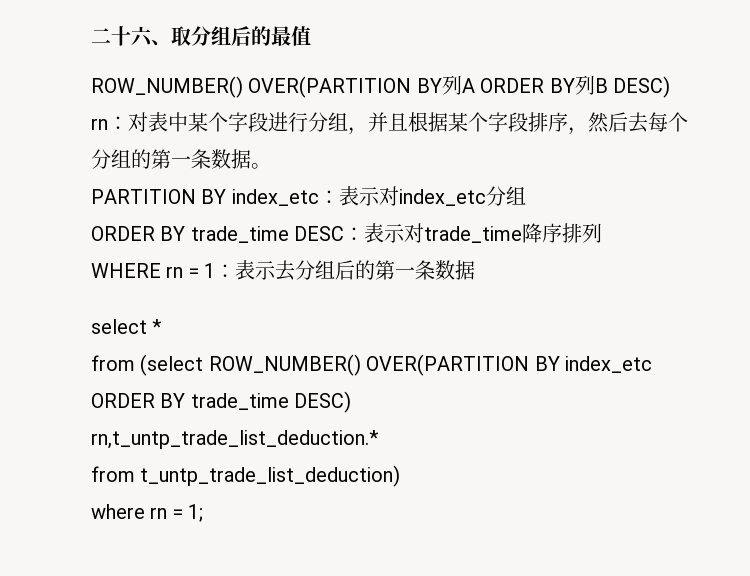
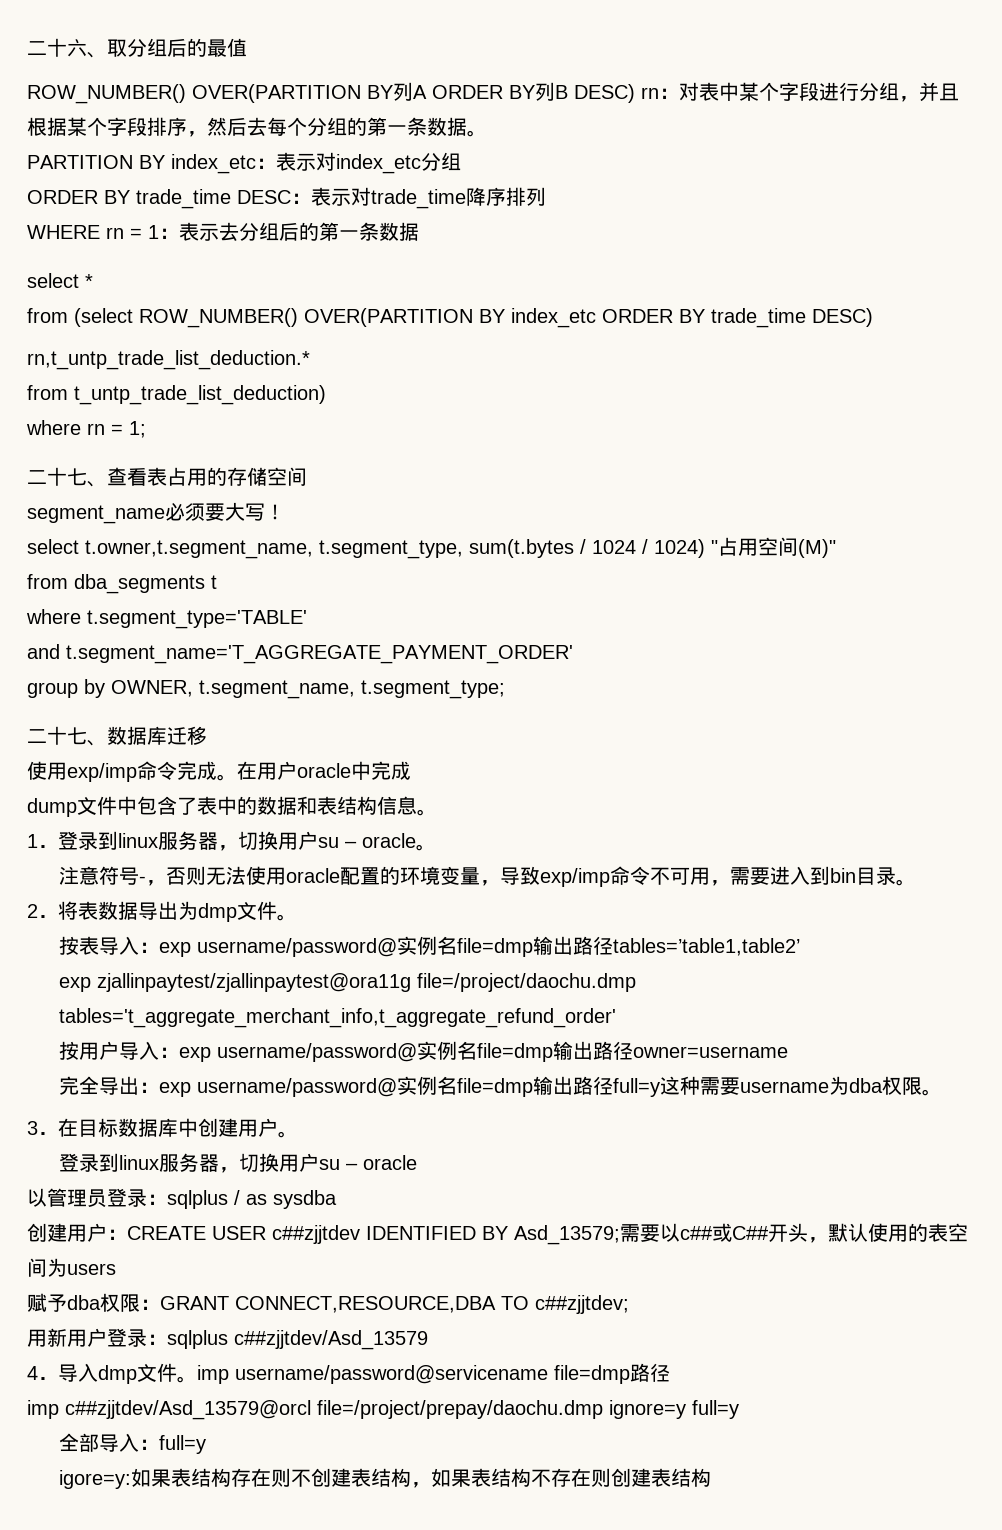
+ 二十七、查看表占用的存储空间
+ segment_name必须要大写！
+ select t.owner,t.segment_name, t.segment_type, sum(t.bytes / 1024 / 1024) "占用空间(M)"
+ from dba_segments t
+ where t.segment_type='TABLE'
+ and t.segment_name='T_AGGREGATE_PAYMENT_ORDER'
+ group by OWNER, t.segment_name, t.segment_type;
+ 二十七、数据库迁移
+ 使用exp/imp命令完成。在用户oracle中完成
+ dump文件中包含了表中的数据和表结构信息。
+ 1．登录到linux服务器，切换用户su – oracle。
+ 注意符号-，否则无法使用oracle配置的环境变量，导致exp/imp命令不可用，需要进入到bin目录。
+ 2．将表数据导出为dmp文件。
+ 按表导入：exp username/password@实例名file=dmp输出路径tables=’table1,table2’
+ exp zjallinpaytest/zjallinpaytest@ora11g file=/project/daochu.dmp tables='t_aggregate_merchant_info,t_aggregate_refund_order'
+ 按用户导入：exp username/password@实例名file=dmp输出路径owner=username
+ 完全导出：exp username/password@实例名file=dmp输出路径full=y这种需要username为dba权限。
+ 3．在目标数据库中创建用户。
+ 登录到linux服务器，切换用户su – oracle
+ 以管理员登录：sqlplus / as sysdba
+ 创建用户：CREATE USER c##zjjtdev IDENTIFIED BY Asd_13579;需要以c##或C##开头，默认使用的表空间为users
+ 赋予dba权限：GRANT CONNECT,RESOURCE,DBA TO c##zjjtdev;
+ 用新用户登录：sqlplus c##zjjtdev/Asd_13579
+ 4．导入dmp文件。imp username/password@servicename file=dmp路径
+ imp c##zjjtdev/Asd_13579@orcl file=/project/prepay/daochu.dmp ignore=y full=y
+ 全部导入：full=y
+ igore=y:如果表结构存在则不创建表结构，如果表结构不存在则创建表结构

